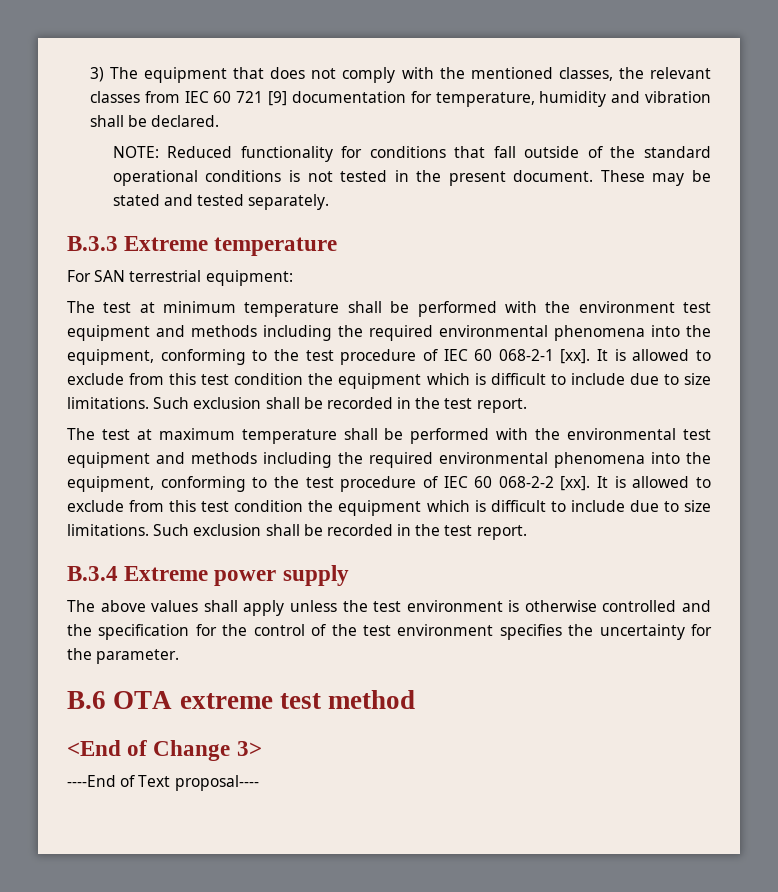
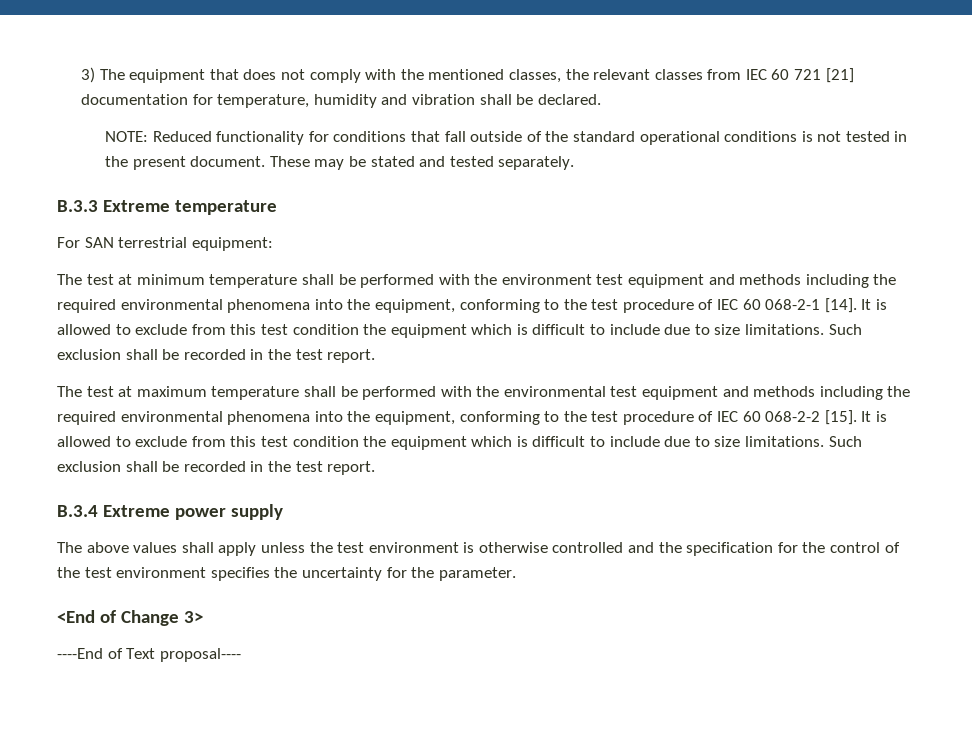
- 3) The equipment that does not comply with the mentioned classes, the relevant classes from IEC 60 721 [9] documentation for temperature, humidity and vibration shall be declared.
+ 3) The equipment that does not comply with the mentioned classes, the relevant classes from IEC 60 721 [21] documentation for temperature, humidity and vibration shall be declared.
- The test at minimum temperature shall be performed with the environment test equipment and methods including the required environmental phenomena into the equipment, conforming to the test procedure of IEC 60 068-2-1 [xx].
+ The test at minimum temperature shall be performed with the environment test equipment and methods including the required environmental phenomena into the equipment, conforming to the test procedure of IEC 60 068-2-1 [14].
- The test at maximum temperature shall be performed with the environmental test equipment and methods including the required environmental phenomena into the equipment, conforming to the test procedure of IEC 60 068-2-2 [xx].
+ The test at maximum temperature shall be performed with the environmental test equipment and methods including the required environmental phenomena into the equipment, conforming to the test procedure of IEC 60 068-2-2 [15].
- B.6 OTA extreme test method

